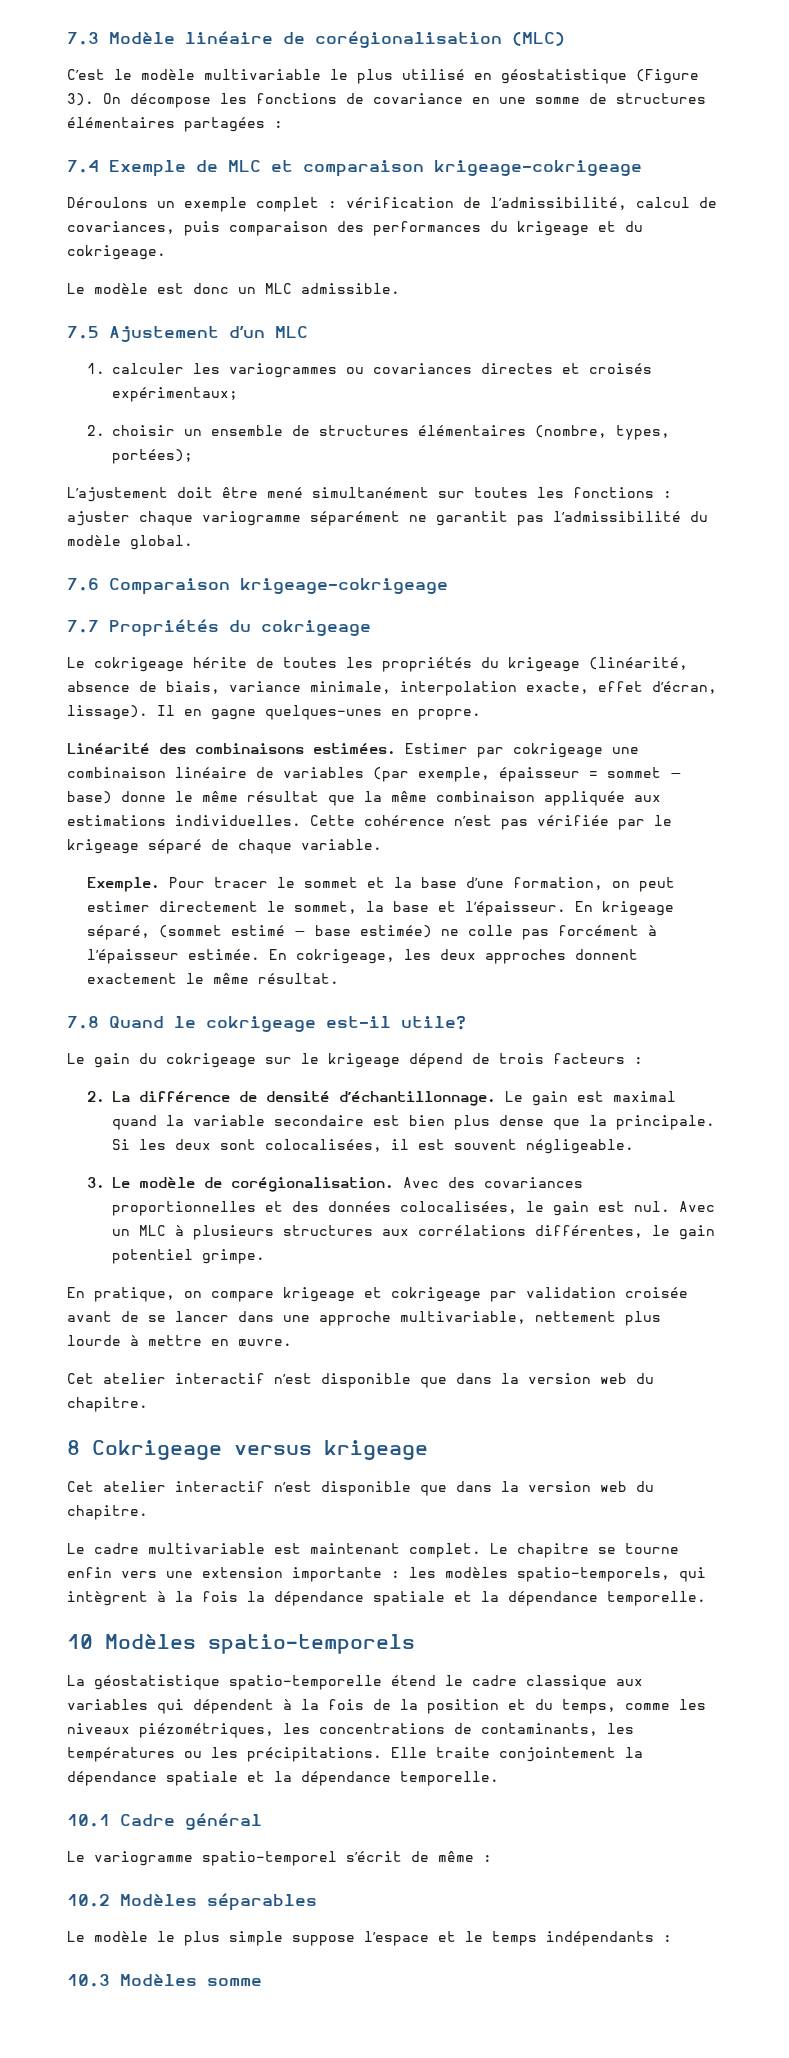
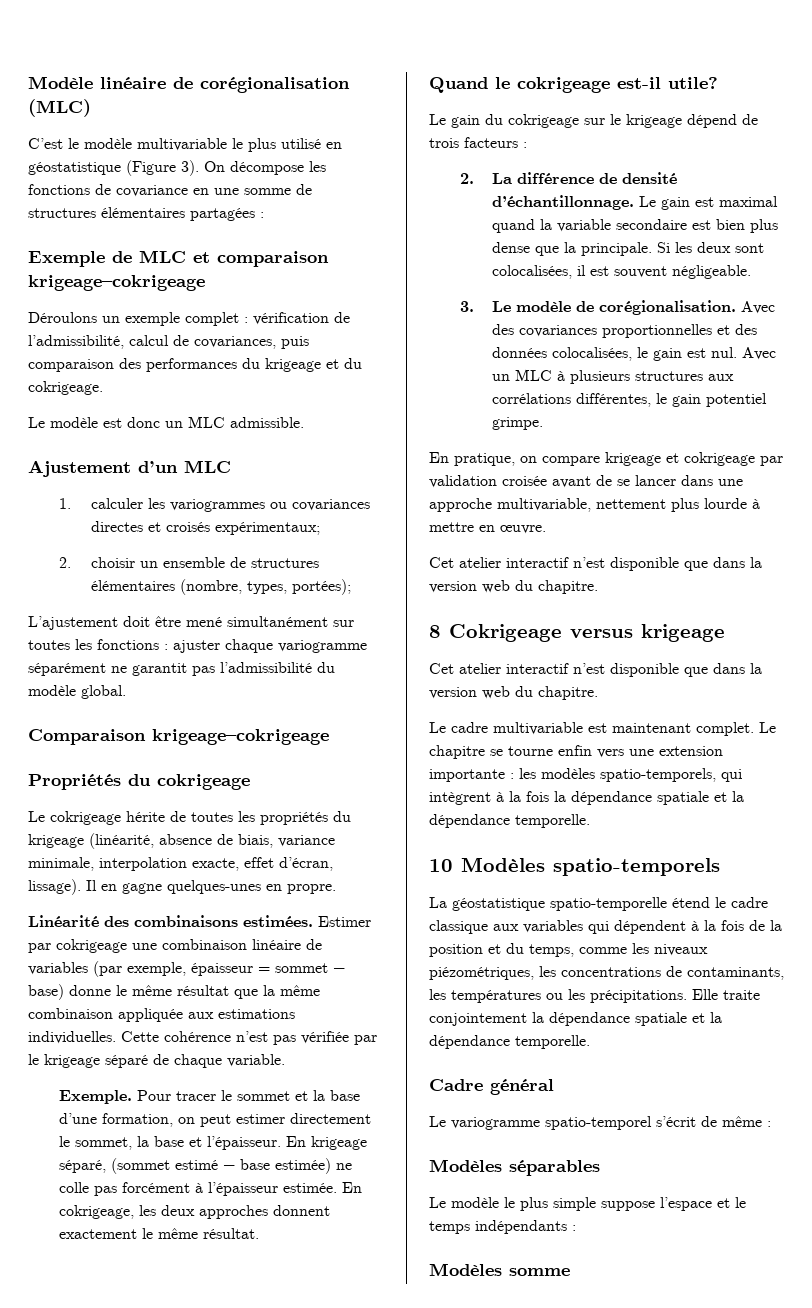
- 7.3 Modèle linéaire de corégionalisation (MLC)
+ Modèle linéaire de corégionalisation (MLC)
- 7.4 Exemple de MLC et comparaison krigeage–cokrigeage
+ Exemple de MLC et comparaison krigeage–cokrigeage
- 7.5 Ajustement d’un MLC
+ Ajustement d’un MLC
- 7.6 Comparaison krigeage–cokrigeage
+ Comparaison krigeage–cokrigeage
- 7.7 Propriétés du cokrigeage
+ Propriétés du cokrigeage
- 7.8 Quand le cokrigeage est-il utile?
+ Quand le cokrigeage est-il utile?
- 10.1 Cadre général
+ Cadre général
- 10.2 Modèles séparables
+ Modèles séparables
- 10.3 Modèles somme
+ Modèles somme

